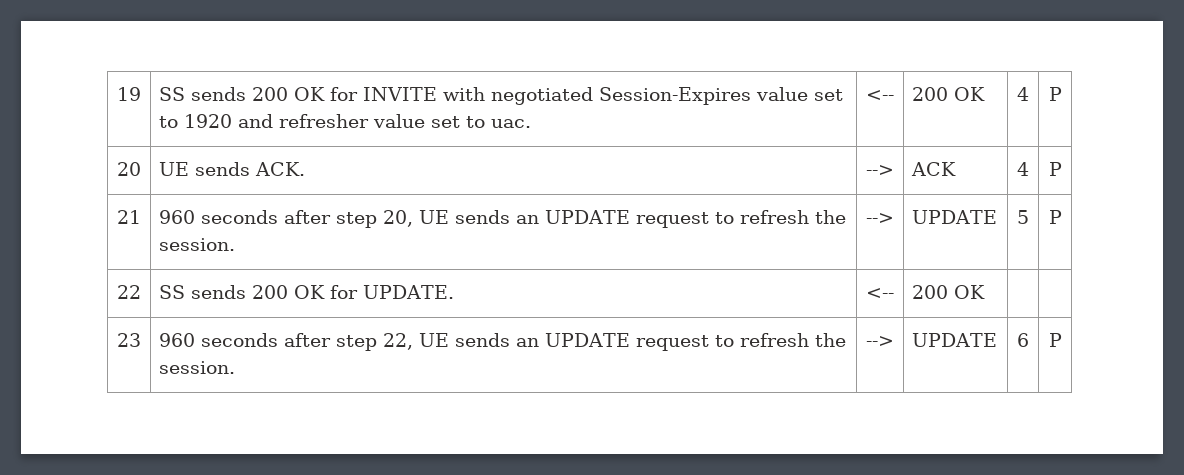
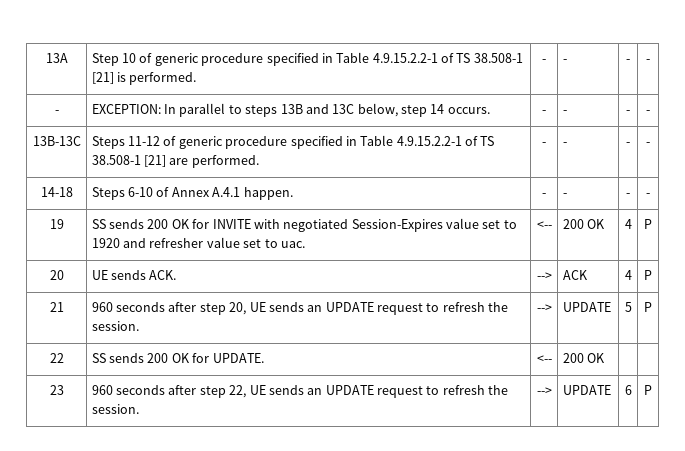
+ 13A | Step 10 of generic procedure specified in Table 4.9.15.2.2-1 of TS 38.508-1 [21] is performed. | - | - | - | -
+ - | EXCEPTION: In parallel to steps 13B and 13C below, step 14 occurs. | - | - | - | -
+ 13B-13C | Steps 11-12 of generic procedure specified in Table 4.9.15.2.2-1 of TS 38.508-1 [21] are performed. | - | - | - | -
+ 14-18 | Steps 6-10 of Annex A.4.1 happen. | - | - | - | -

